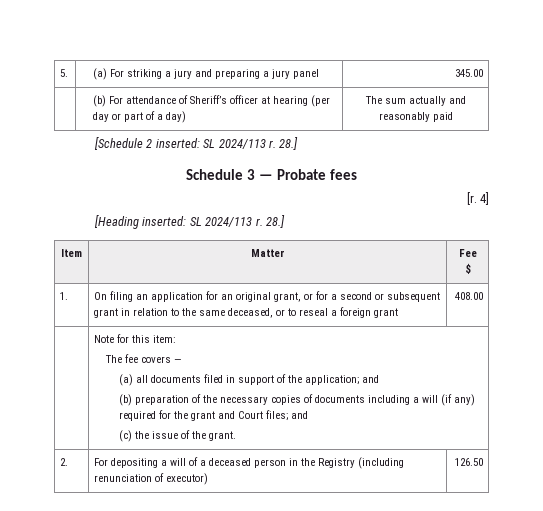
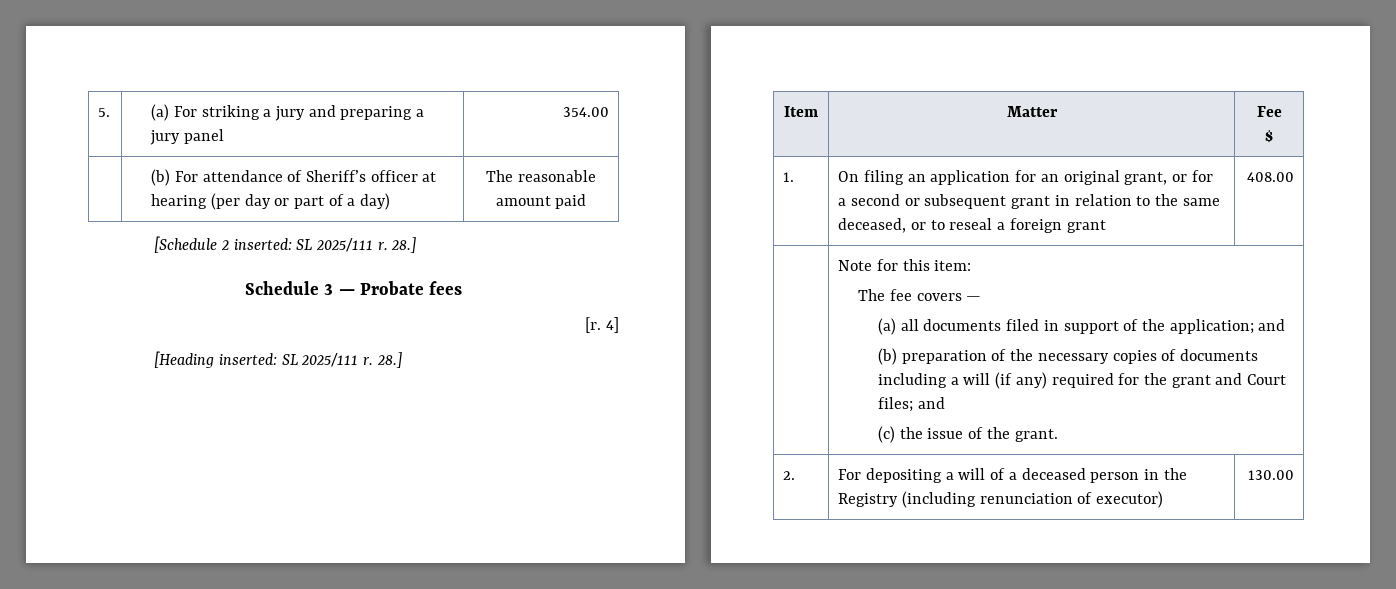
- 5. | (a) For striking a jury and preparing a jury panel | 345.00
+ 5. | (a) For striking a jury and preparing a jury panel | 354.00
- | (b) For attendance of Sheriff’s officer at hearing (per day or part of a day) | The sum actually and reasonably paid
+ | (b) For attendance of Sheriff’s officer at hearing (per day or part of a day) | The reasonable amount paid
- [Schedule 2 inserted: SL 2024/113 r.
+ [Schedule 2 inserted: SL 2025/111 r.
- [Heading inserted: SL 2024/113 r.
+ [Heading inserted: SL 2025/111 r.
- 2. | For depositing a will of a deceased person in the Registry (including renunciation of executor) | 126.50
+ 2. | For depositing a will of a deceased person in the Registry (including renunciation of executor) | 130.00

